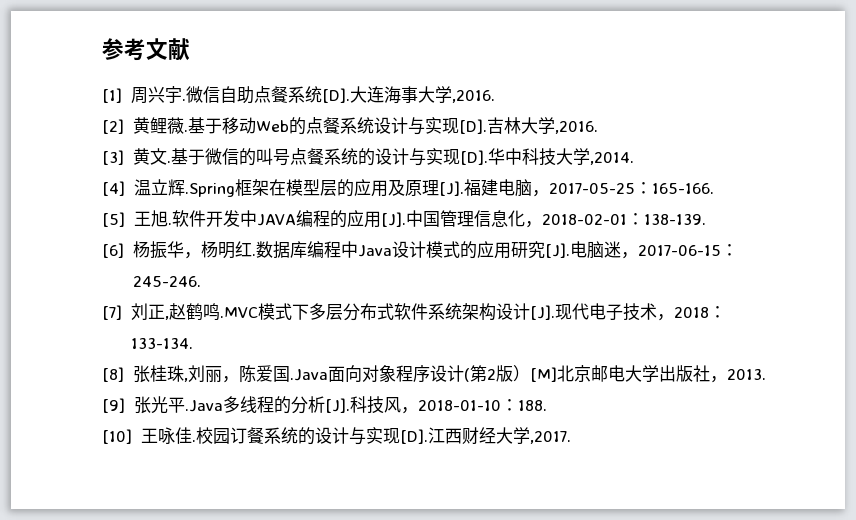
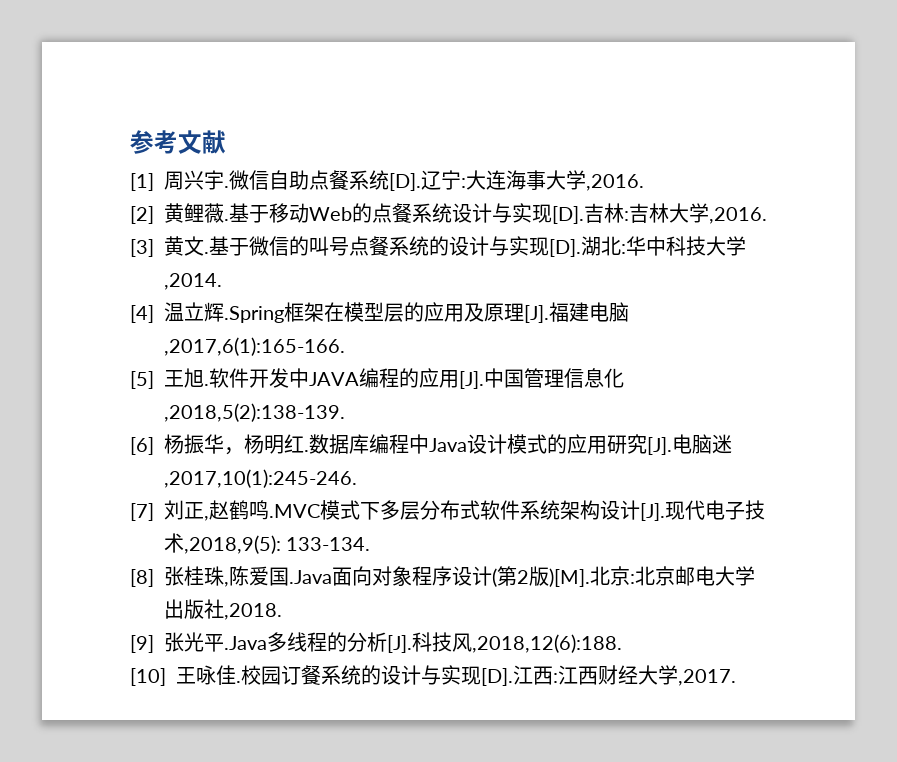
- 微信自助点餐系统[D].大连海事大学,2016.
+ 微信自助点餐系统[D].辽宁:大连海事大学,2016.
- 基于移动Web的点餐系统设计与实现[D].吉林大学,2016.
+ 基于移动Web的点餐系统设计与实现[D].吉林:吉林大学,2016.
- 基于微信的叫号点餐系统的设计与实现[D].华中科技大学,2014.
+ 基于微信的叫号点餐系统的设计与实现[D].湖北:华中科技大学,2014.
- [4]温立辉.Spring框架在模型层的应用及原理[J].福建电脑，2017-05-25：165-166.
+ [4]温立辉.Spring框架在模型层的应用及原理[J].福建电脑,2017,6(1):165-166.
- 软件开发中JAVA编程的应用[J].中国管理信息化，2018-02-01：138-139.
+ 软件开发中JAVA编程的应用[J].中国管理信息化,2018,5(2):138-139.
- 数据库编程中Java设计模式的应用研究[J].电脑迷，2017-06-15：245-246.
+ 数据库编程中Java设计模式的应用研究[J].电脑迷,2017,10(1):245-246.
- [7]刘正,赵鹤鸣.MVC模式下多层分布式软件系统架构设计[J].现代电子技术，2018：133-134.
+ [7]刘正,赵鹤鸣.MVC模式下多层分布式软件系统架构设计[J].现代电子技术,2018,9(5): 133-134.
- [8]张桂珠,刘丽，陈爱国.Java面向对象程序设计(第2版）[M]北京邮电大学出版社，2013.
+ [8]张桂珠,陈爱国.Java面向对象程序设计(第2版)[M].北京:北京邮电大学出版社,2018.
- [9]张光平.Java多线程的分析[J].科技风，2018-01-10：188.
+ [9]张光平.Java多线程的分析[J].科技风,2018,12(6):188.
- 校园订餐系统的设计与实现[D].江西财经大学,2017.
+ 校园订餐系统的设计与实现[D].江西:江西财经大学,2017.

